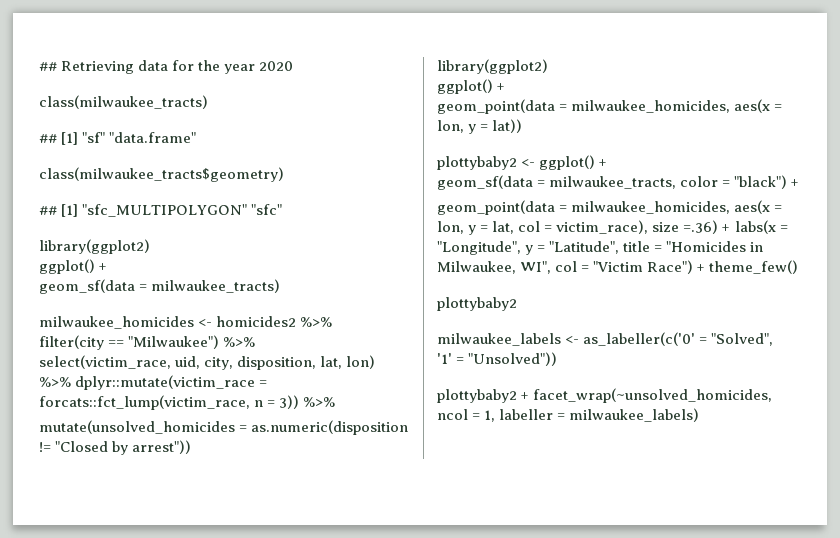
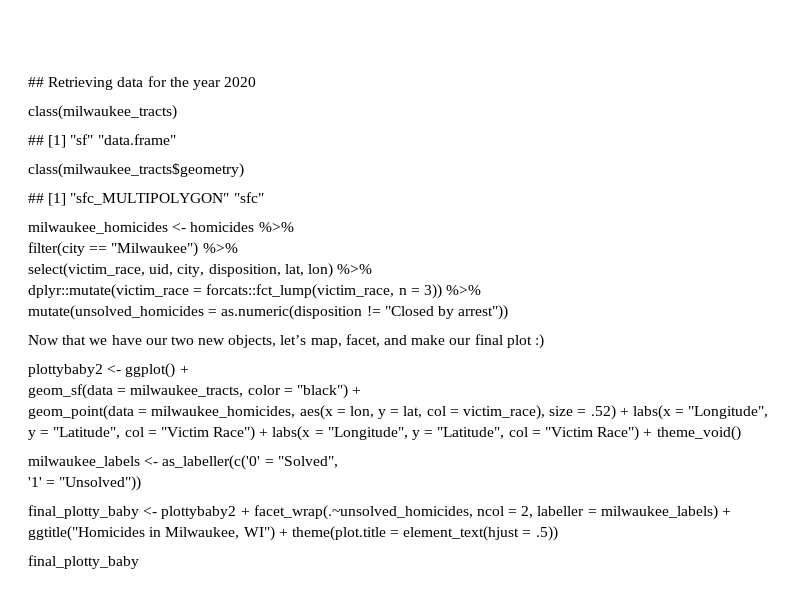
  ## [1] "sfc_MULTIPOLYGON" "sfc"
- library(ggplot2)
- ggplot() +
- geom_sf(data = milwaukee_tracts)
- milwaukee_homicides <- homicides2 %>%
+ milwaukee_homicides <- homicides %>%
- select(victim_race, uid, city, disposition, lat, lon) %>% dplyr::mutate(victim_race = forcats::fct_lump(victim_race, n = 3)) %>%
+ select(victim_race, uid, city, disposition, lat, lon) %>%
+ dplyr::mutate(victim_race = forcats::fct_lump(victim_race, n = 3)) %>%
  mutate(unsolved_homicides = as.numeric(disposition != "Closed by arrest"))
- library(ggplot2)
- ggplot() +
- geom_point(data = milwaukee_homicides, aes(x = lon, y = lat))
+ Now that we have our two new objects, let’s map, facet, and make our final plot :)
- geom_point(data = milwaukee_homicides, aes(x = lon, y = lat, col = victim_race), size =.36) + labs(x = "Longitude", y = "Latitude", title = "Homicides in Milwaukee, WI", col = "Victim Race") + theme_few()
- plottybaby2
+ geom_point(data = milwaukee_homicides, aes(x = lon, y = lat, col = victim_race), size = .52) + labs(x = "Longitude", y = "Latitude", col = "Victim Race") + labs(x = "Longitude", y = "Latitude", col = "Victim Race") + theme_void()
- plottybaby2 + facet_wrap(~unsolved_homicides, ncol = 1, labeller = milwaukee_labels)
+ final_plotty_baby <- plottybaby2 + facet_wrap(.~unsolved_homicides, ncol = 2, labeller = milwaukee_labels) + ggtitle("Homicides in Milwaukee, WI") + theme(plot.title = element_text(hjust = .5))
+ final_plotty_baby

